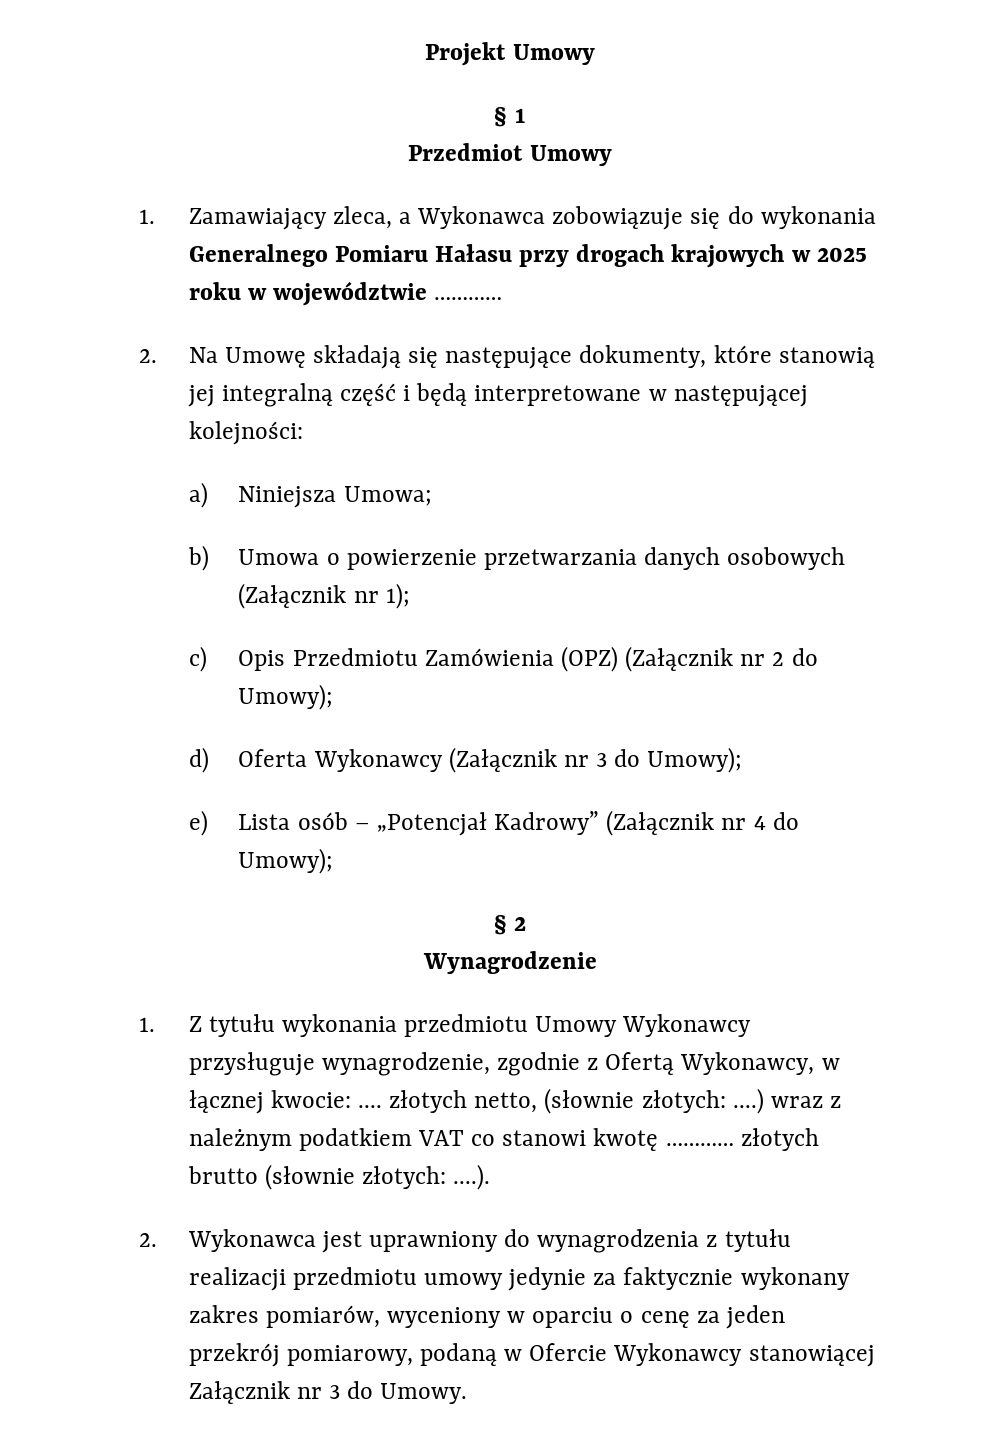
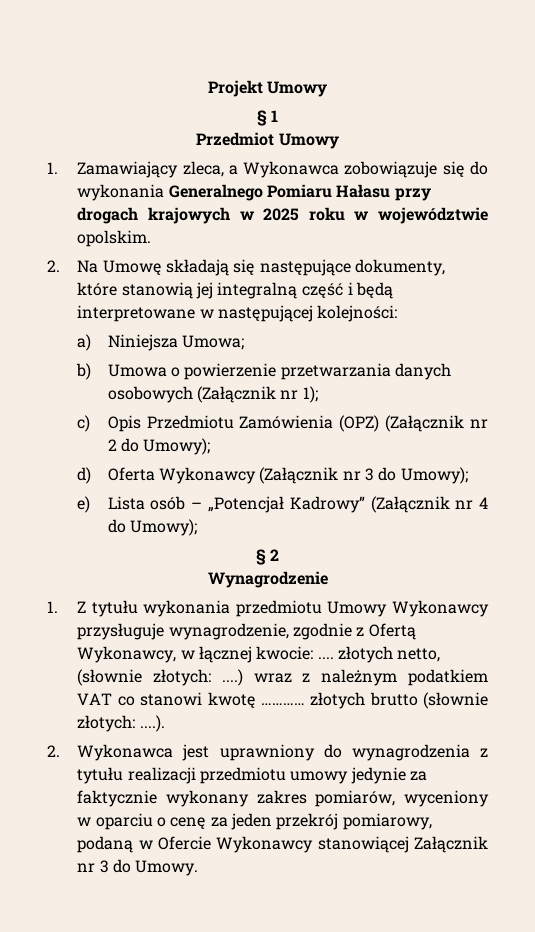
- 1. Zamawiający zleca, a Wykonawca zobowiązuje się do wykonania Generalnego Pomiaru Hałasu przy drogach krajowych w 2025 roku w województwie …………
+ 1. Zamawiający zleca, a Wykonawca zobowiązuje się do wykonania Generalnego Pomiaru Hałasu przy drogach krajowych w 2025 roku w województwie opolskim.

